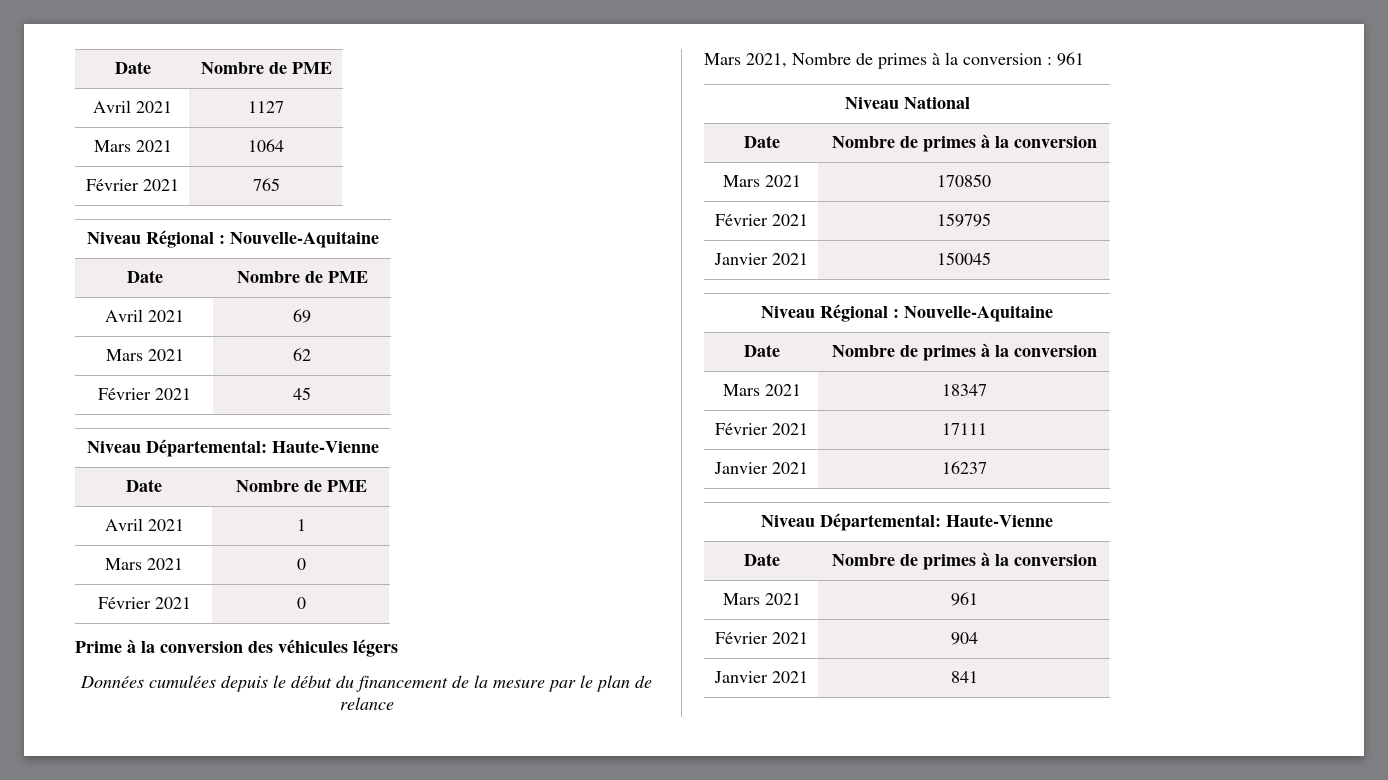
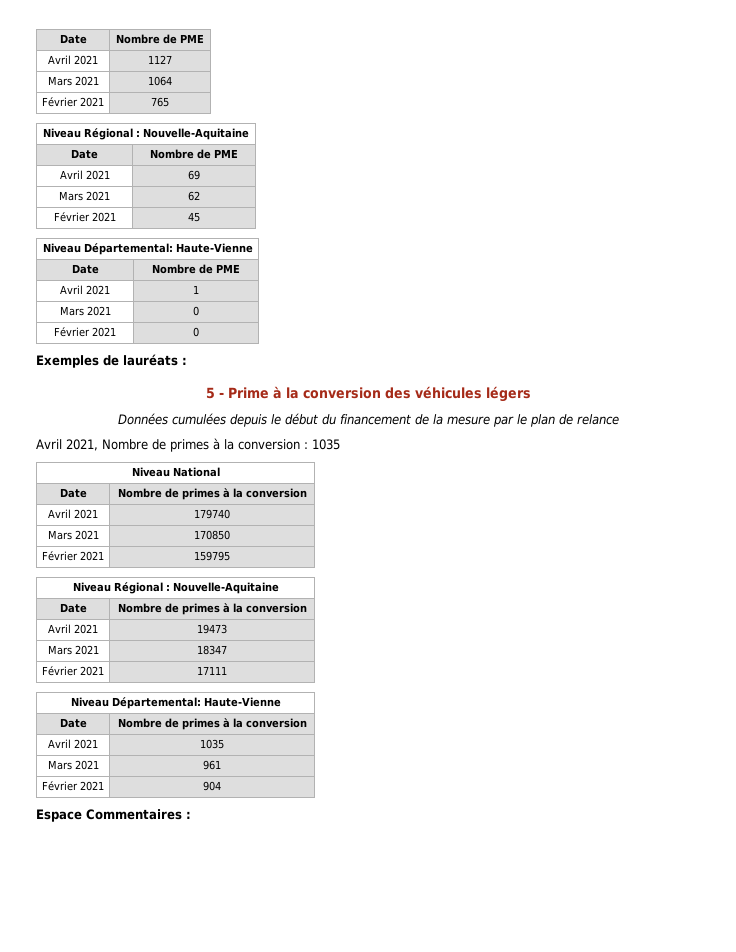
- Prime à la conversion des véhicules légers
+ Exemples de lauréats :
+ 5 - Prime à la conversion des véhicules légers
- Mars 2021, Nombre de primes à la conversion : 961
+ Avril 2021, Nombre de primes à la conversion : 1035
+ Avril 2021 | 179740
- Janvier 2021 | 150045
+ Avril 2021 | 19473
- Janvier 2021 | 16237
+ Avril 2021 | 1035
- Janvier 2021 | 841
+ Espace Commentaires :

